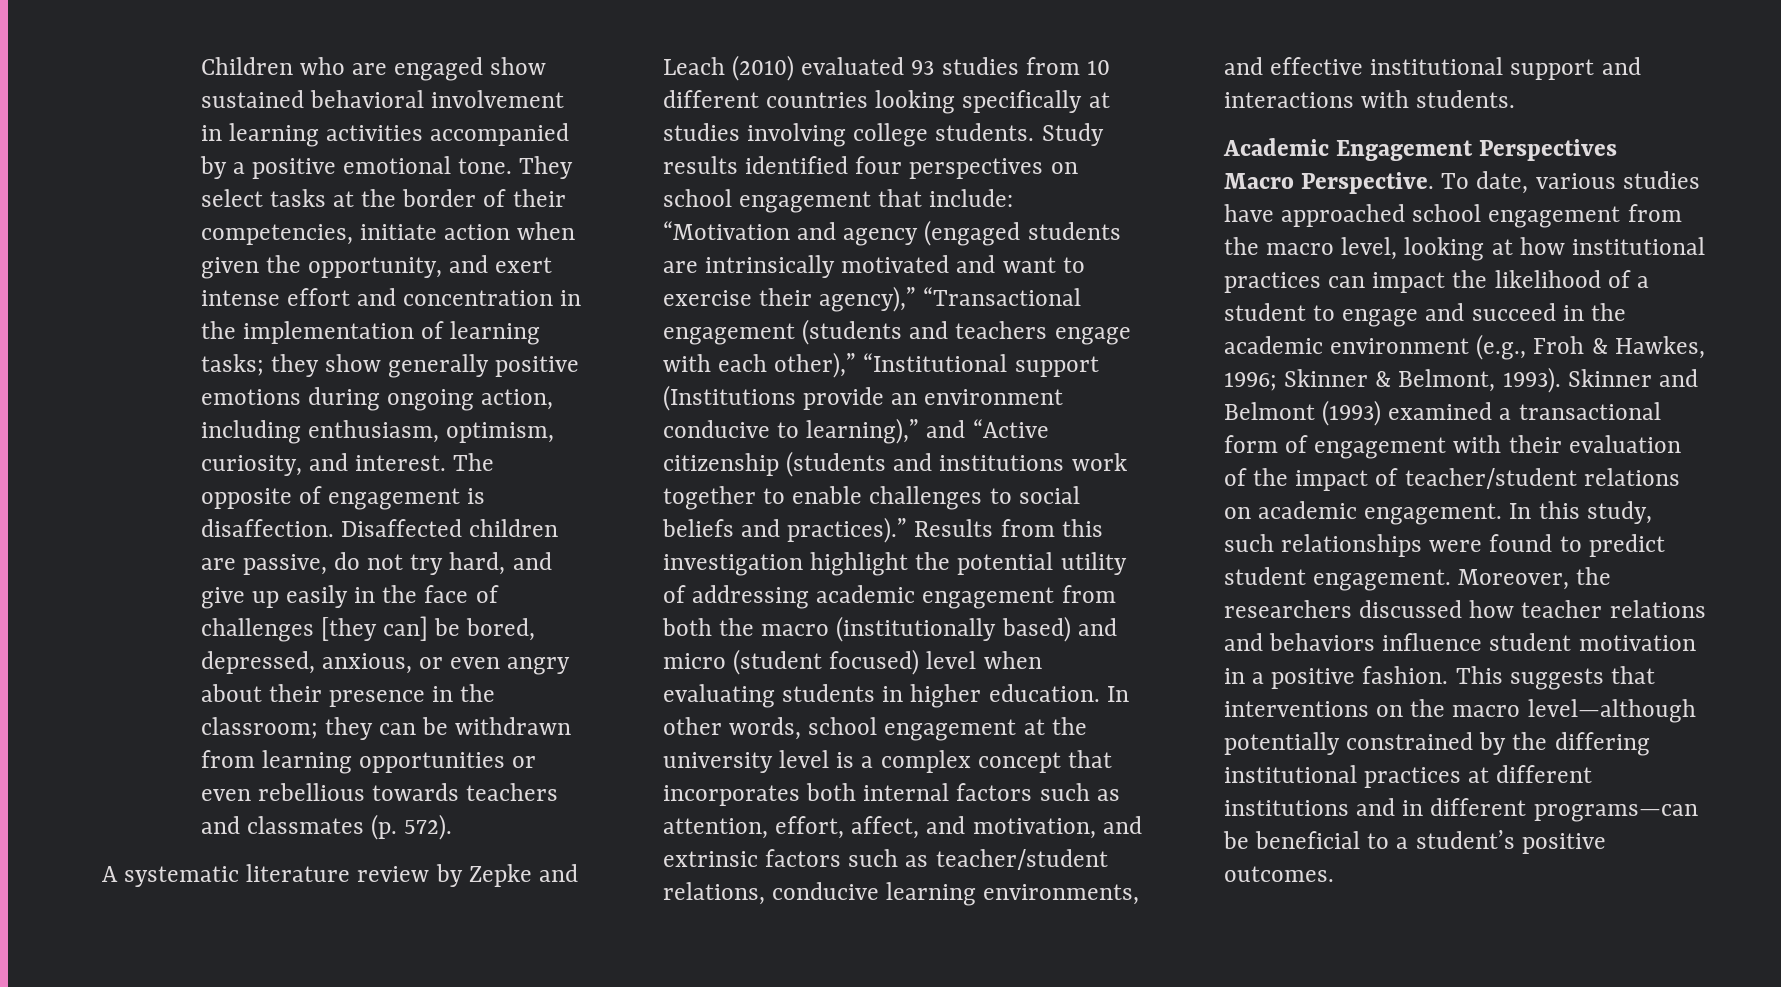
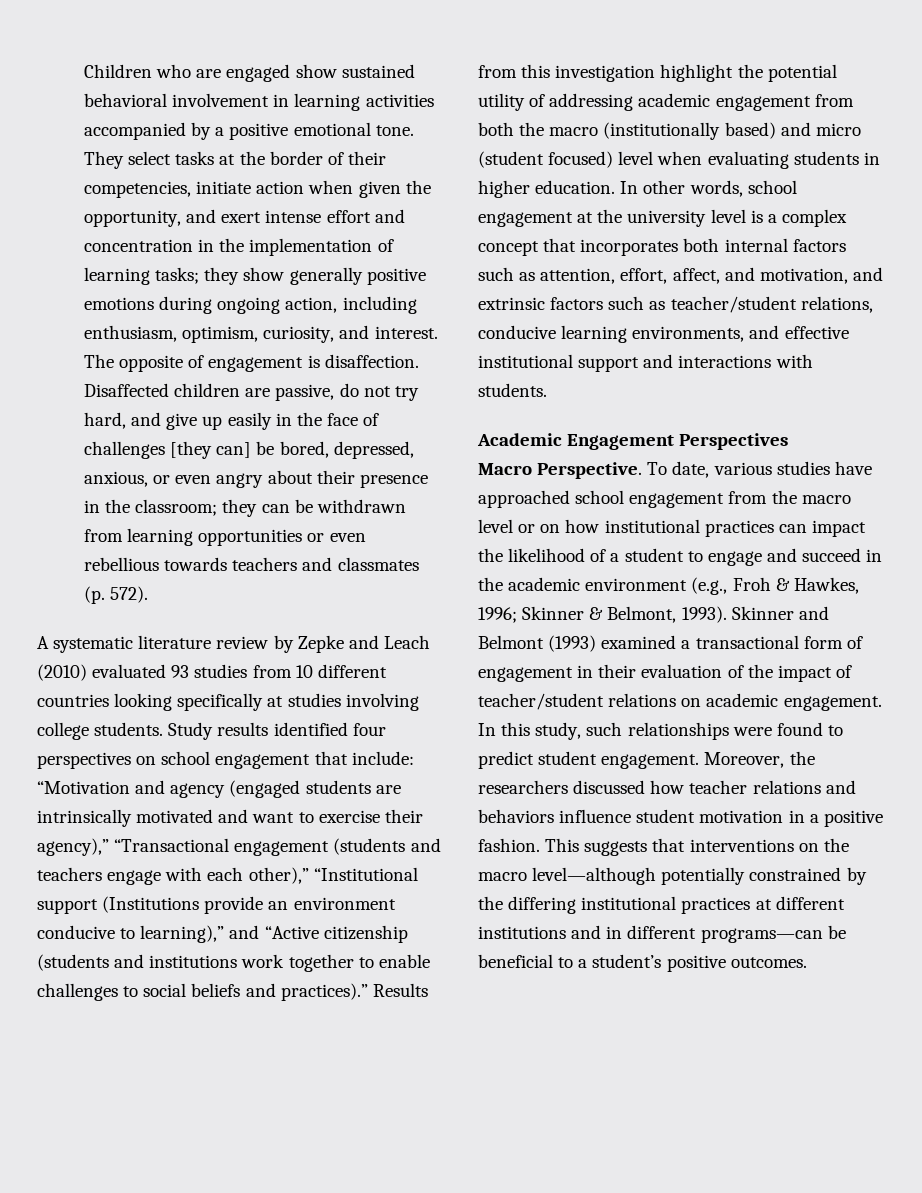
- To date, various studies have approached school engagement from the macro level, looking at how institutional practices can impact the likelihood of a student to engage and succeed in the academic environment (e.g., Froh & Hawkes, 1996; Skinner & Belmont, 1993).
+ To date, various studies have approached school engagement from the macro level or on how institutional practices can impact the likelihood of a student to engage and succeed in the academic environment (e.g., Froh & Hawkes, 1996; Skinner & Belmont, 1993).
- Skinner and Belmont (1993) examined a transactional form of engagement with their evaluation of the impact of teacher/student relations on academic engagement.
+ Skinner and Belmont (1993) examined a transactional form of engagement in their evaluation of the impact of teacher/student relations on academic engagement.

